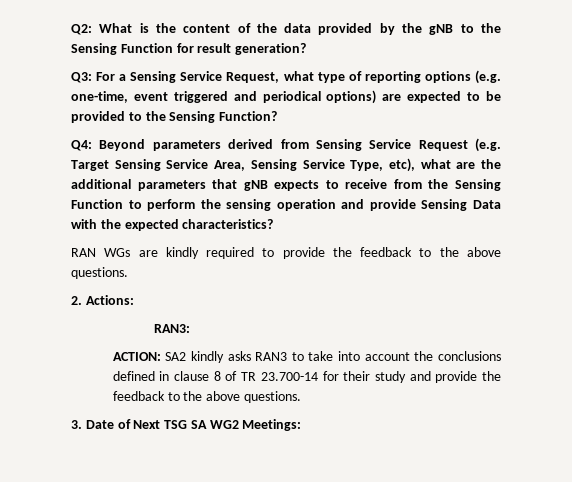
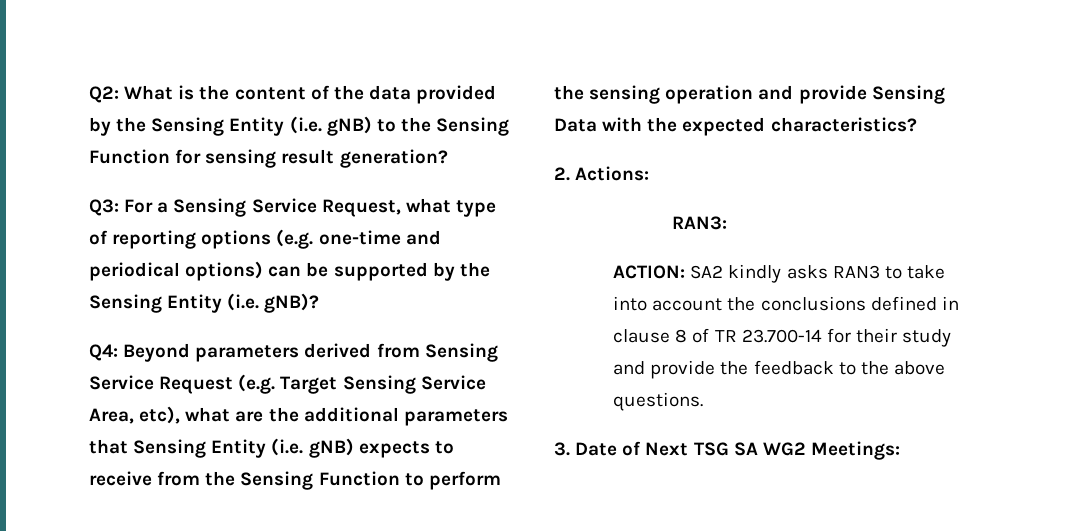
- Q2: What is the content of the data provided by the gNB to the Sensing Function for result generation?
+ Q2: What is the content of the data provided by the Sensing Entity (i.e. gNB) to the Sensing Function for sensing result generation?
- Q3: For a Sensing Service Request, what type of reporting options (e.g. one-time, event triggered and periodical options) are expected to be provided to the Sensing Function?
+ Q3: For a Sensing Service Request, what type of reporting options (e.g. one-time and periodical options) can be supported by the Sensing Entity (i.e. gNB)?
- Q4: Beyond parameters derived from Sensing Service Request (e.g. Target Sensing Service Area, Sensing Service Type, etc), what are the additional parameters that gNB expects to receive from the Sensing Function to perform the sensing operation and provide Sensing Data with the expected characteristics?
+ Q4: Beyond parameters derived from Sensing Service Request (e.g. Target Sensing Service Area, etc), what are the additional parameters that Sensing Entity (i.e. gNB) expects to receive from the Sensing Function to perform the sensing operation and provide Sensing Data with the expected characteristics?
- RAN WGs are kindly required to provide the feedback to the above questions.

